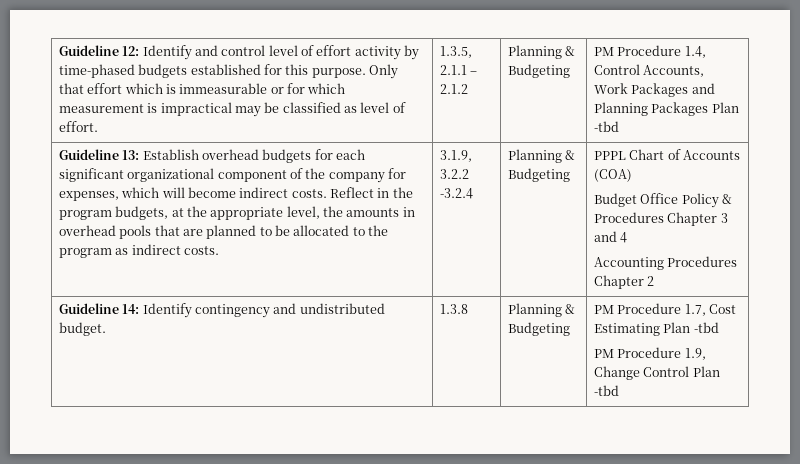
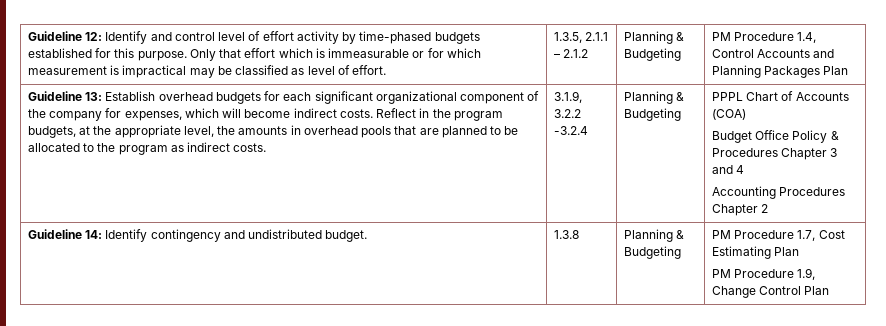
- PM Procedure 1.4, Control Accounts, Work Packages and Planning Packages Plan -tbd
+ PM Procedure 1.4, Control Accounts and Planning Packages Plan
- Guideline 14: Identify contingency and undistributed budget. | 1.3.8 | Planning & Budgeting | PM Procedure 1.7, Cost Estimating Plan -tbd
- PM Procedure 1.9, Change Control Plan -tbd
+ Guideline 14: Identify contingency and undistributed budget. | 1.3.8 | Planning & Budgeting | PM Procedure 1.7, Cost Estimating Plan
+ PM Procedure 1.9, Change Control Plan

